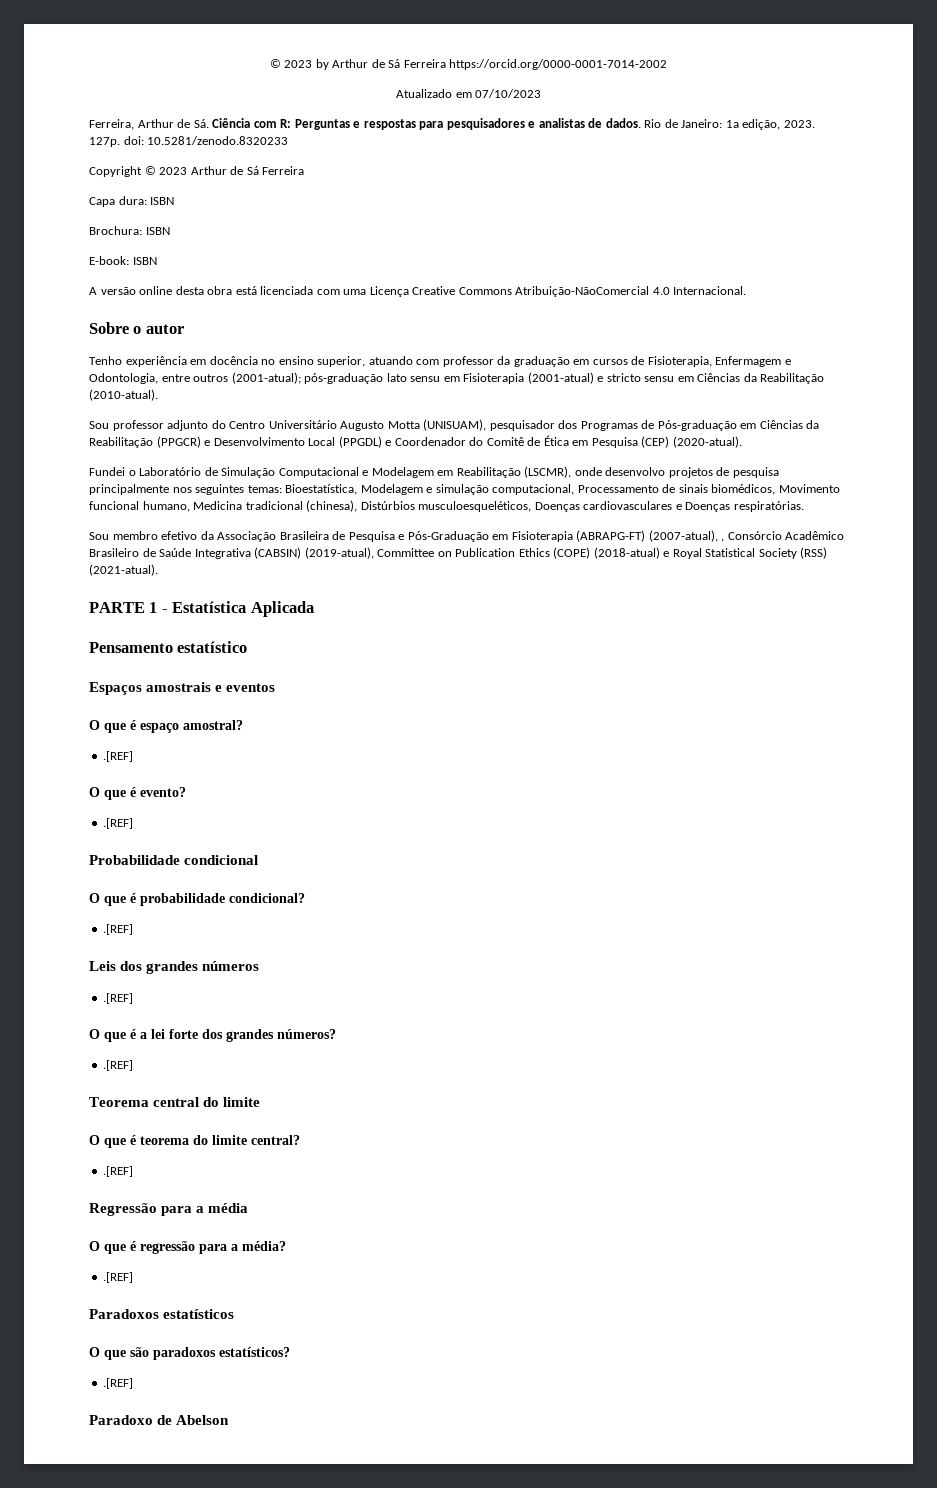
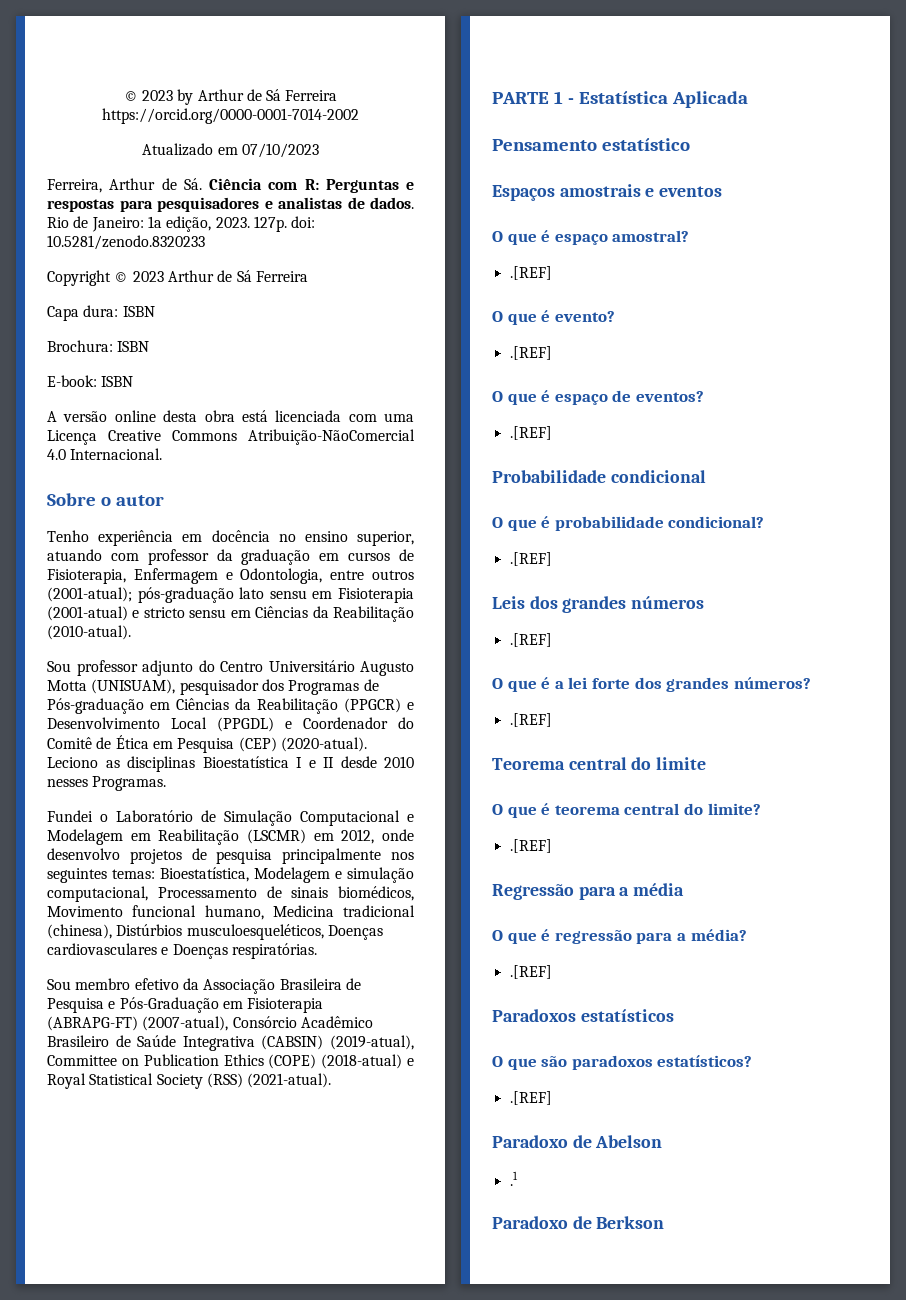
+ Leciono as disciplinas Bioestatística I e II desde 2010 nesses Programas.
- Fundei o Laboratório de Simulação Computacional e Modelagem em Reabilitação (LSCMR), onde desenvolvo projetos de pesquisa principalmente nos seguintes temas: Bioestatística, Modelagem e simulação computacional, Processamento de sinais biomédicos, Movimento funcional humano, Medicina tradicional (chinesa), Distúrbios musculoesqueléticos, Doenças cardiovasculares e Doenças respiratórias.
+ Fundei o Laboratório de Simulação Computacional e Modelagem em Reabilitação (LSCMR) em 2012, onde desenvolvo projetos de pesquisa principalmente nos seguintes temas: Bioestatística, Modelagem e simulação computacional, Processamento de sinais biomédicos, Movimento funcional humano, Medicina tradicional (chinesa), Distúrbios musculoesqueléticos, Doenças cardiovasculares e Doenças respiratórias.
- Sou membro efetivo da Associação Brasileira de Pesquisa e Pós-Graduação em Fisioterapia (ABRAPG-FT) (2007-atual), , Consórcio Acadêmico Brasileiro de Saúde Integrativa (CABSIN) (2019-atual), Committee on Publication Ethics (COPE) (2018-atual) e Royal Statistical Society (RSS) (2021-atual).
+ Sou membro efetivo da Associação Brasileira de Pesquisa e Pós-Graduação em Fisioterapia (ABRAPG-FT) (2007-atual), Consórcio Acadêmico Brasileiro de Saúde Integrativa (CABSIN) (2019-atual), Committee on Publication Ethics (COPE) (2018-atual) e Royal Statistical Society (RSS) (2021-atual).
+ O que é espaço de eventos?
+ .[REF]
- O que é teorema do limite central?
+ O que é teorema central do limite?
+ .1
+ Paradoxo de Berkson

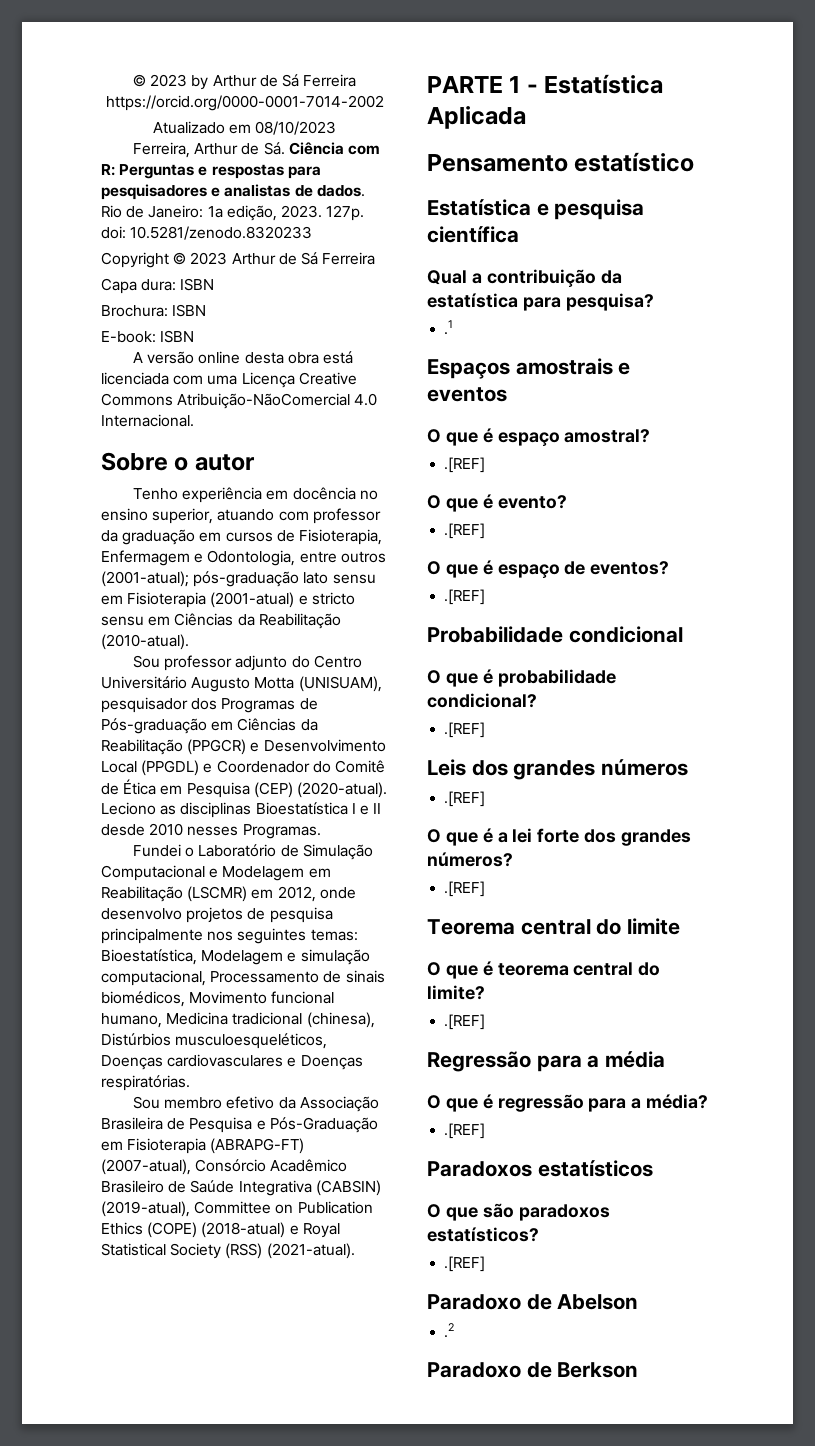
- Atualizado em 07/10/2023
+ Atualizado em 08/10/2023
+ Estatística e pesquisa científica
+ Qual a contribuição da estatística para pesquisa?
+ .1
- .1
+ .2

